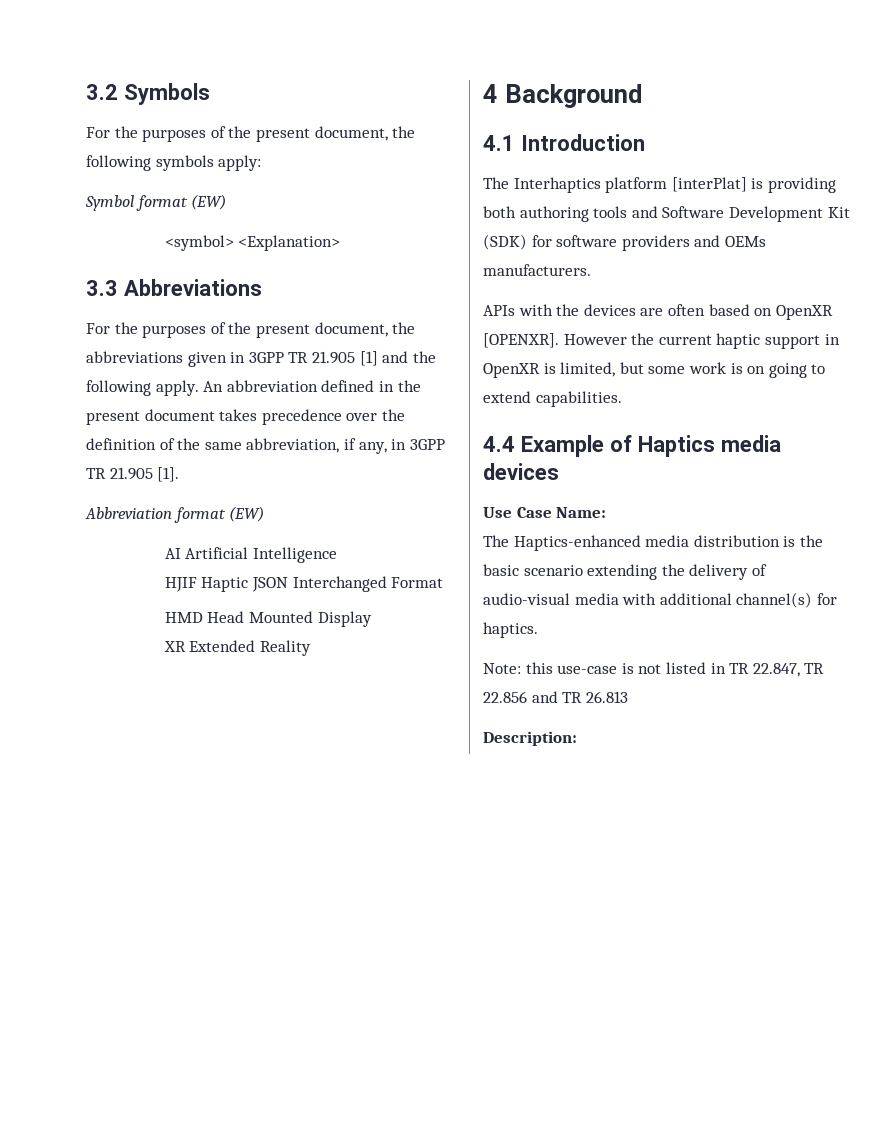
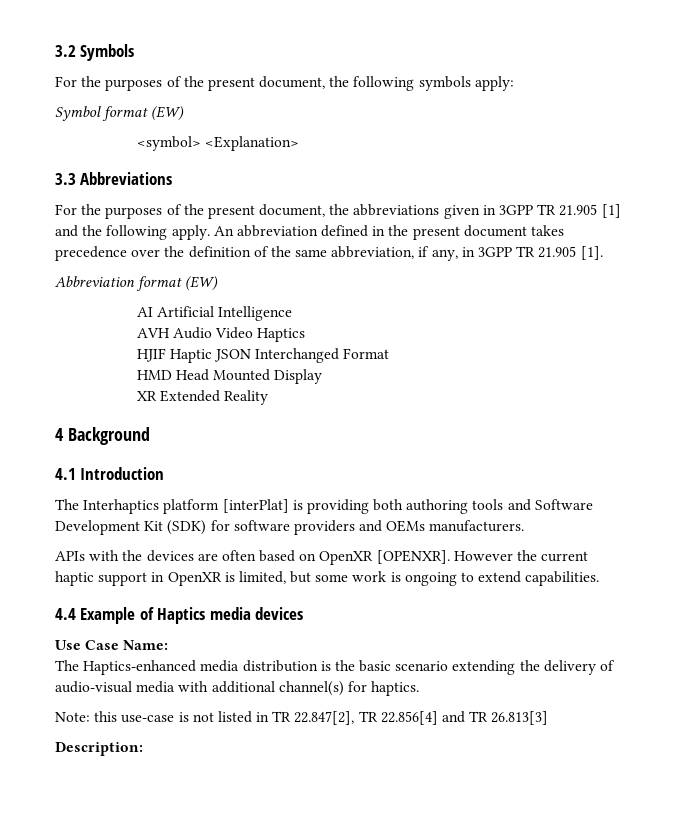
+ AVH Audio Video Haptics
- However the current haptic support in OpenXR is limited, but some work is on going to extend capabilities.
+ However the current haptic support in OpenXR is limited, but some work is ongoing to extend capabilities.
- Note: this use-case is not listed in TR 22.847, TR 22.856 and TR 26.813
+ Note: this use-case is not listed in TR 22.847[2], TR 22.856[4] and TR 26.813[3]

